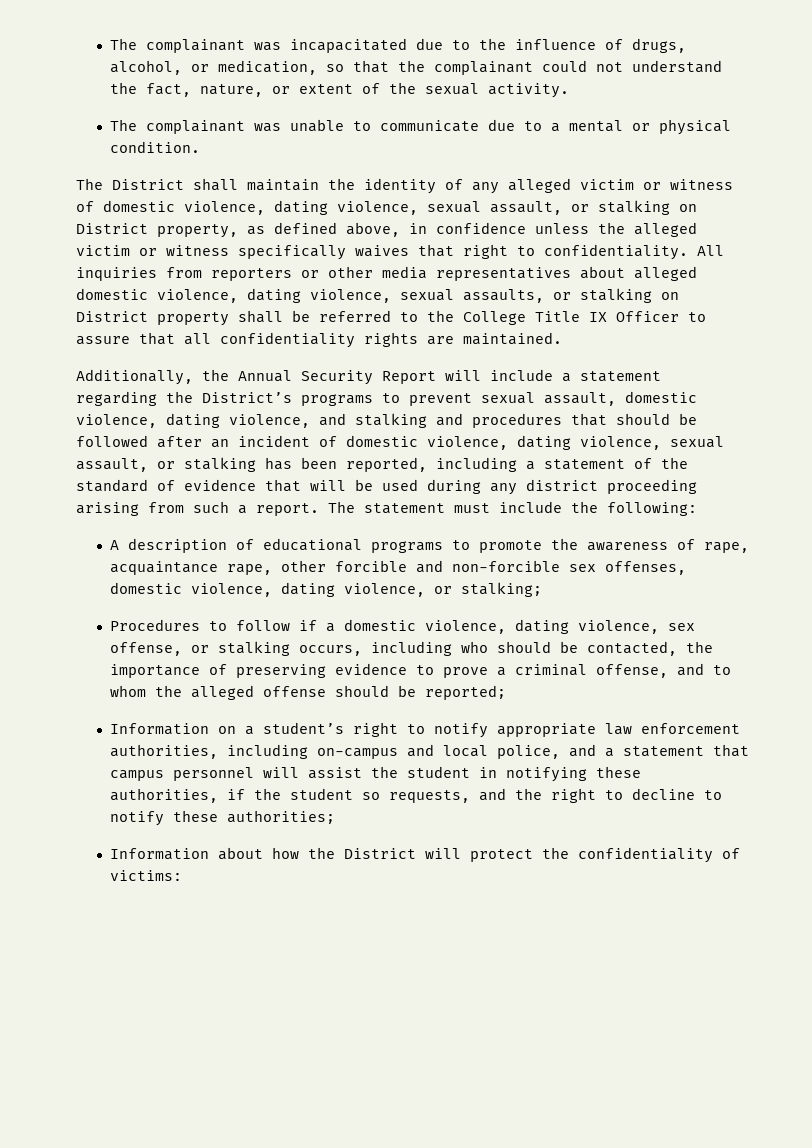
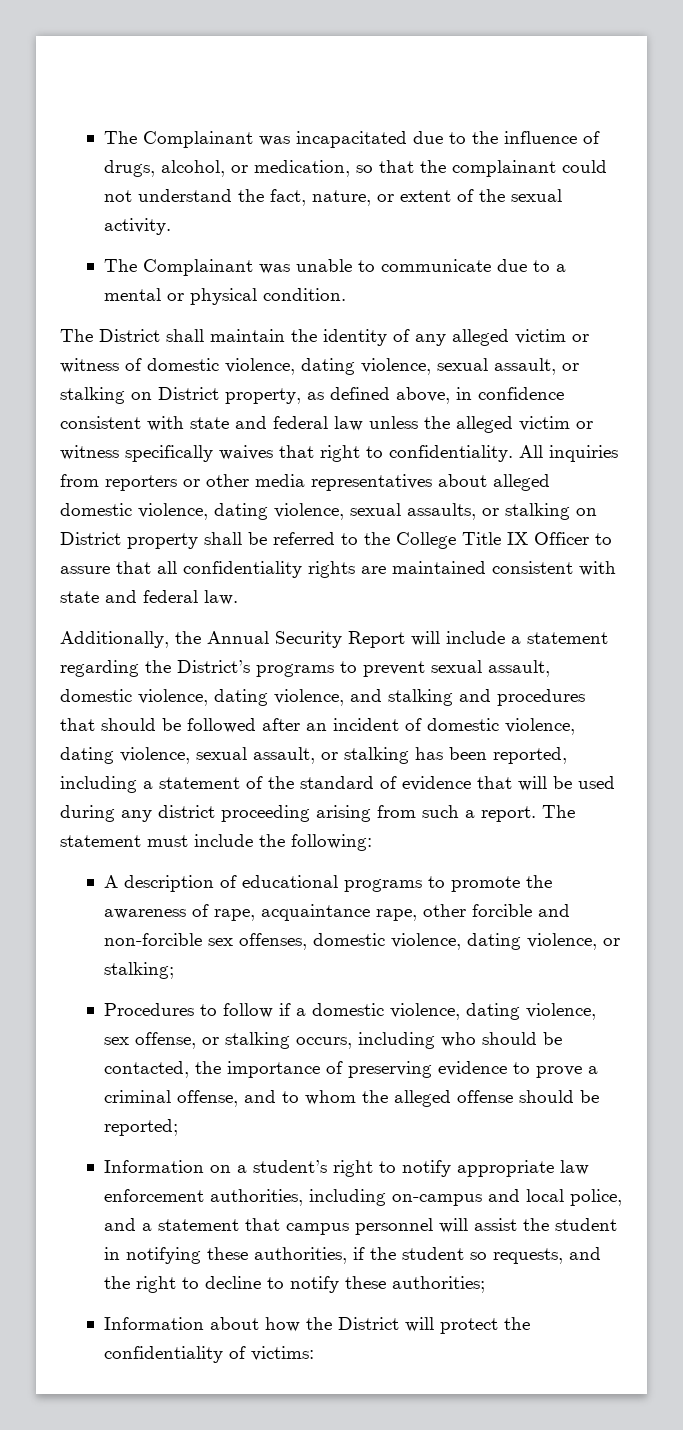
- The complainant was incapacitated due to the influence of drugs, alcohol, or medication, so that the complainant could not understand the fact, nature, or extent of the sexual activity.
+ The Complainant was incapacitated due to the influence of drugs, alcohol, or medication, so that the complainant could not understand the fact, nature, or extent of the sexual activity.
- The complainant was unable to communicate due to a mental or physical condition.
+ The Complainant was unable to communicate due to a mental or physical condition.
- The District shall maintain the identity of any alleged victim or witness of domestic violence, dating violence, sexual assault, or stalking on District property, as defined above, in confidence unless the alleged victim or witness specifically waives that right to confidentiality.
+ The District shall maintain the identity of any alleged victim or witness of domestic violence, dating violence, sexual assault, or stalking on District property, as defined above, in confidence consistent with state and federal law unless the alleged victim or witness specifically waives that right to confidentiality.
- All inquiries from reporters or other media representatives about alleged domestic violence, dating violence, sexual assaults, or stalking on District property shall be referred to the College Title IX Officer to assure that all confidentiality rights are maintained.
+ All inquiries from reporters or other media representatives about alleged domestic violence, dating violence, sexual assaults, or stalking on District property shall be referred to the College Title IX Officer to assure that all confidentiality rights are maintained consistent with state and federal law.

